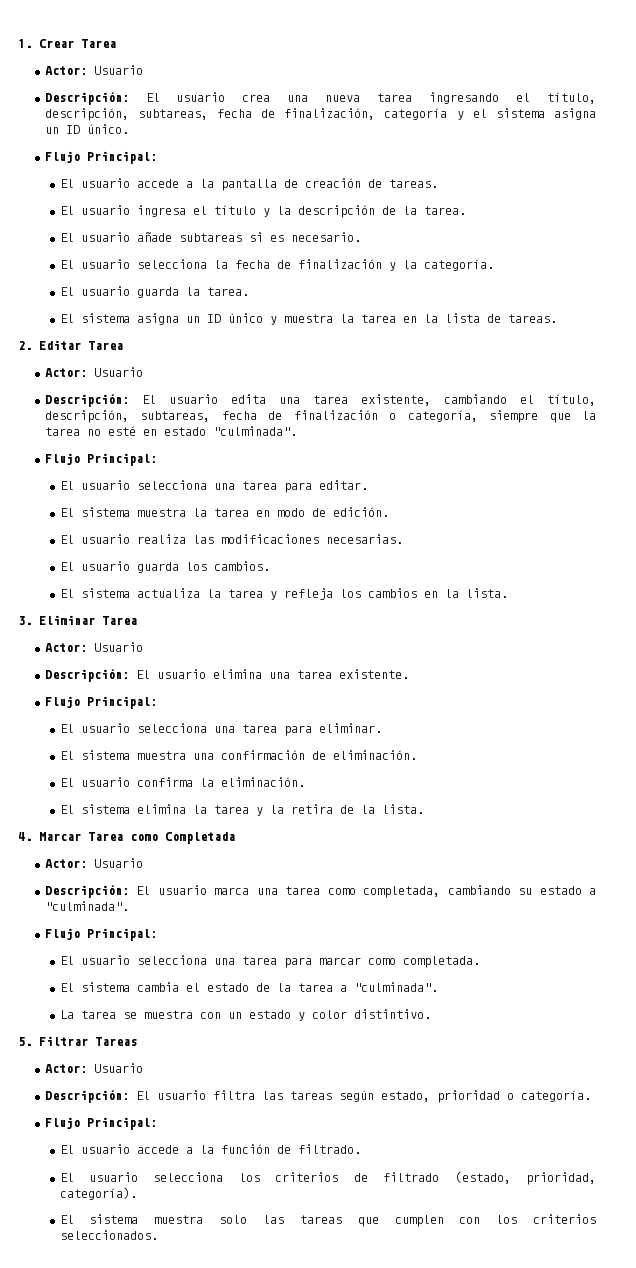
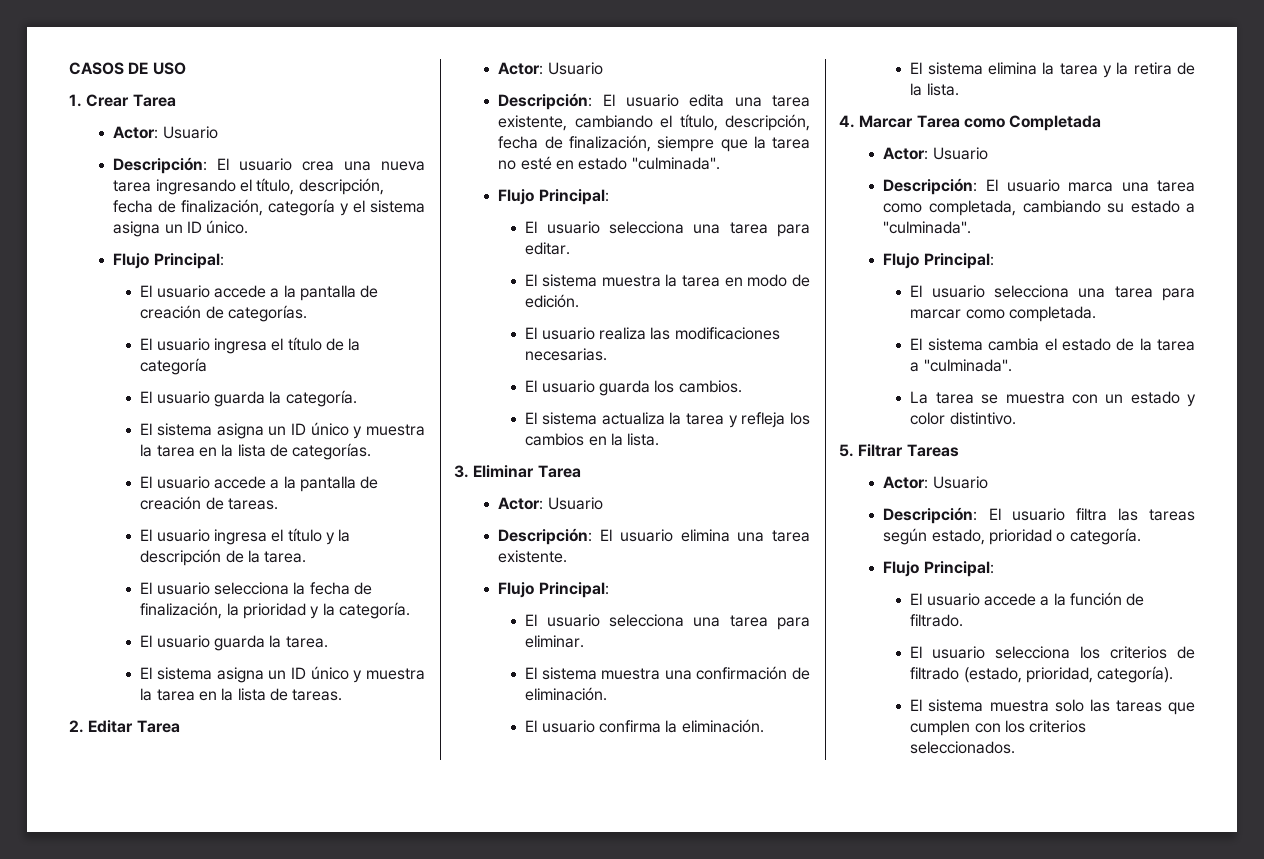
+ CASOS DE USO
- Descripción: El usuario crea una nueva tarea ingresando el título, descripción, subtareas, fecha de finalización, categoría y el sistema asigna un ID único.
+ Descripción: El usuario crea una nueva tarea ingresando el título, descripción, fecha de finalización, categoría y el sistema asigna un ID único.
+ El usuario accede a la pantalla de creación de categorías.
+ El usuario ingresa el título de la categoría
+ El usuario guarda la categoría.
+ El sistema asigna un ID único y muestra la tarea en la lista de categorías.
- El usuario añade subtareas si es necesario.
- El usuario selecciona la fecha de finalización y la categoría.
+ El usuario selecciona la fecha de finalización, la prioridad y la categoría.
- Descripción: El usuario edita una tarea existente, cambiando el título, descripción, subtareas, fecha de finalización o categoría, siempre que la tarea no esté en estado "culminada".
+ Descripción: El usuario edita una tarea existente, cambiando el título, descripción, fecha de finalización, siempre que la tarea no esté en estado "culminada".

